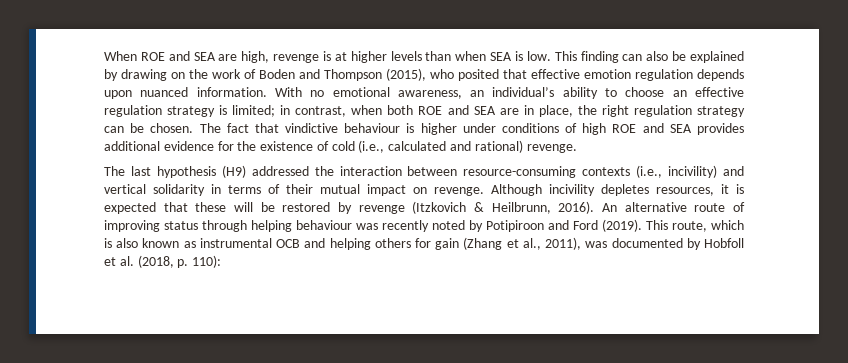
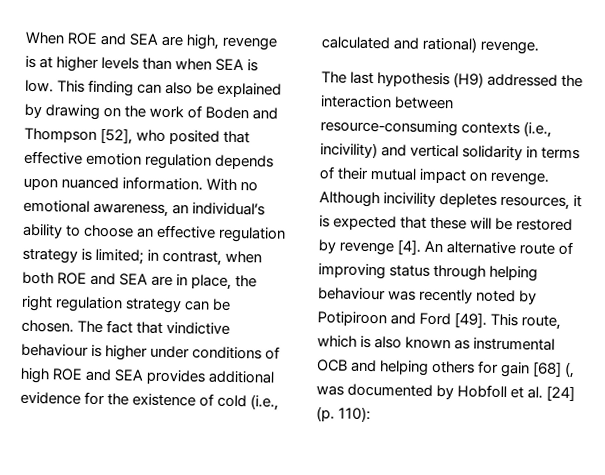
- This finding can also be explained by drawing on the work of Boden and Thompson (2015), who posited that effective emotion regulation depends upon nuanced information.
+ This finding can also be explained by drawing on the work of Boden and Thompson [52], who posited that effective emotion regulation depends upon nuanced information.
- Although incivility depletes resources, it is expected that these will be restored by revenge (Itzkovich & Heilbrunn, 2016).
+ Although incivility depletes resources, it is expected that these will be restored by revenge [4].
- An alternative route of improving status through helping behaviour was recently noted by Potipiroon and Ford (2019).
+ An alternative route of improving status through helping behaviour was recently noted by Potipiroon and Ford [49].
- This route, which is also known as instrumental OCB and helping others for gain (Zhang et al., 2011), was documented by Hobfoll et al. (2018, p. 110):
+ This route, which is also known as instrumental OCB and helping others for gain [68] (, was documented by Hobfoll et al. [24] (p. 110):

